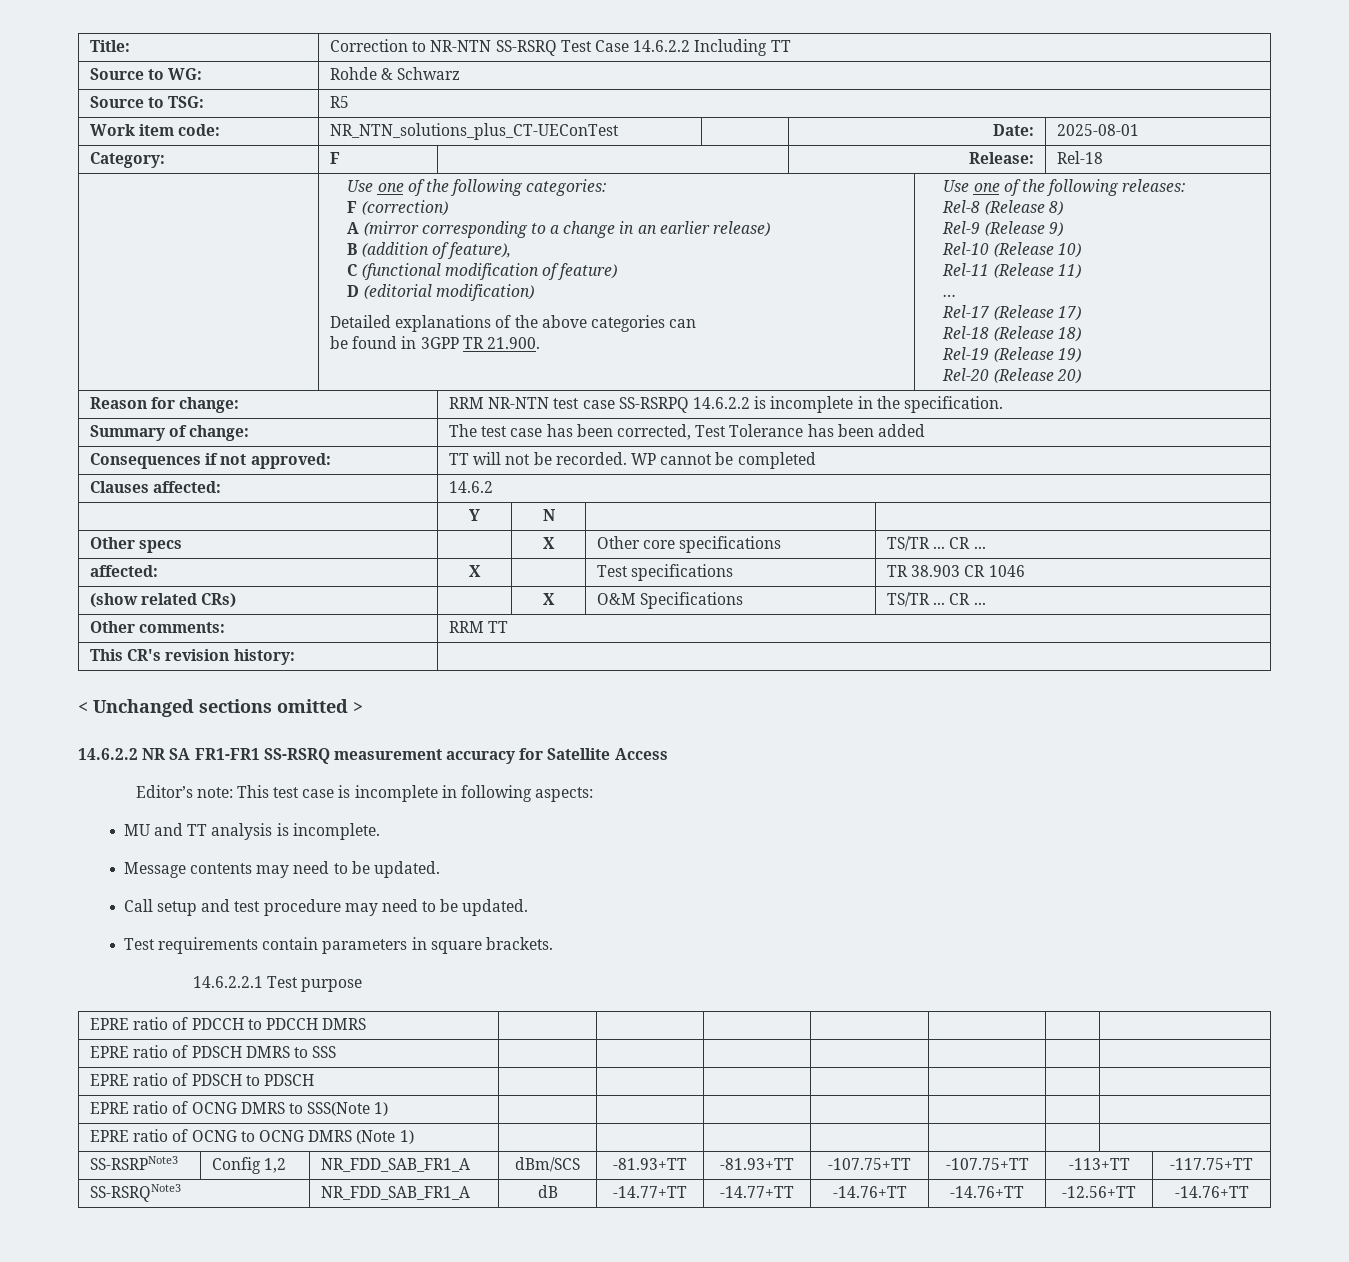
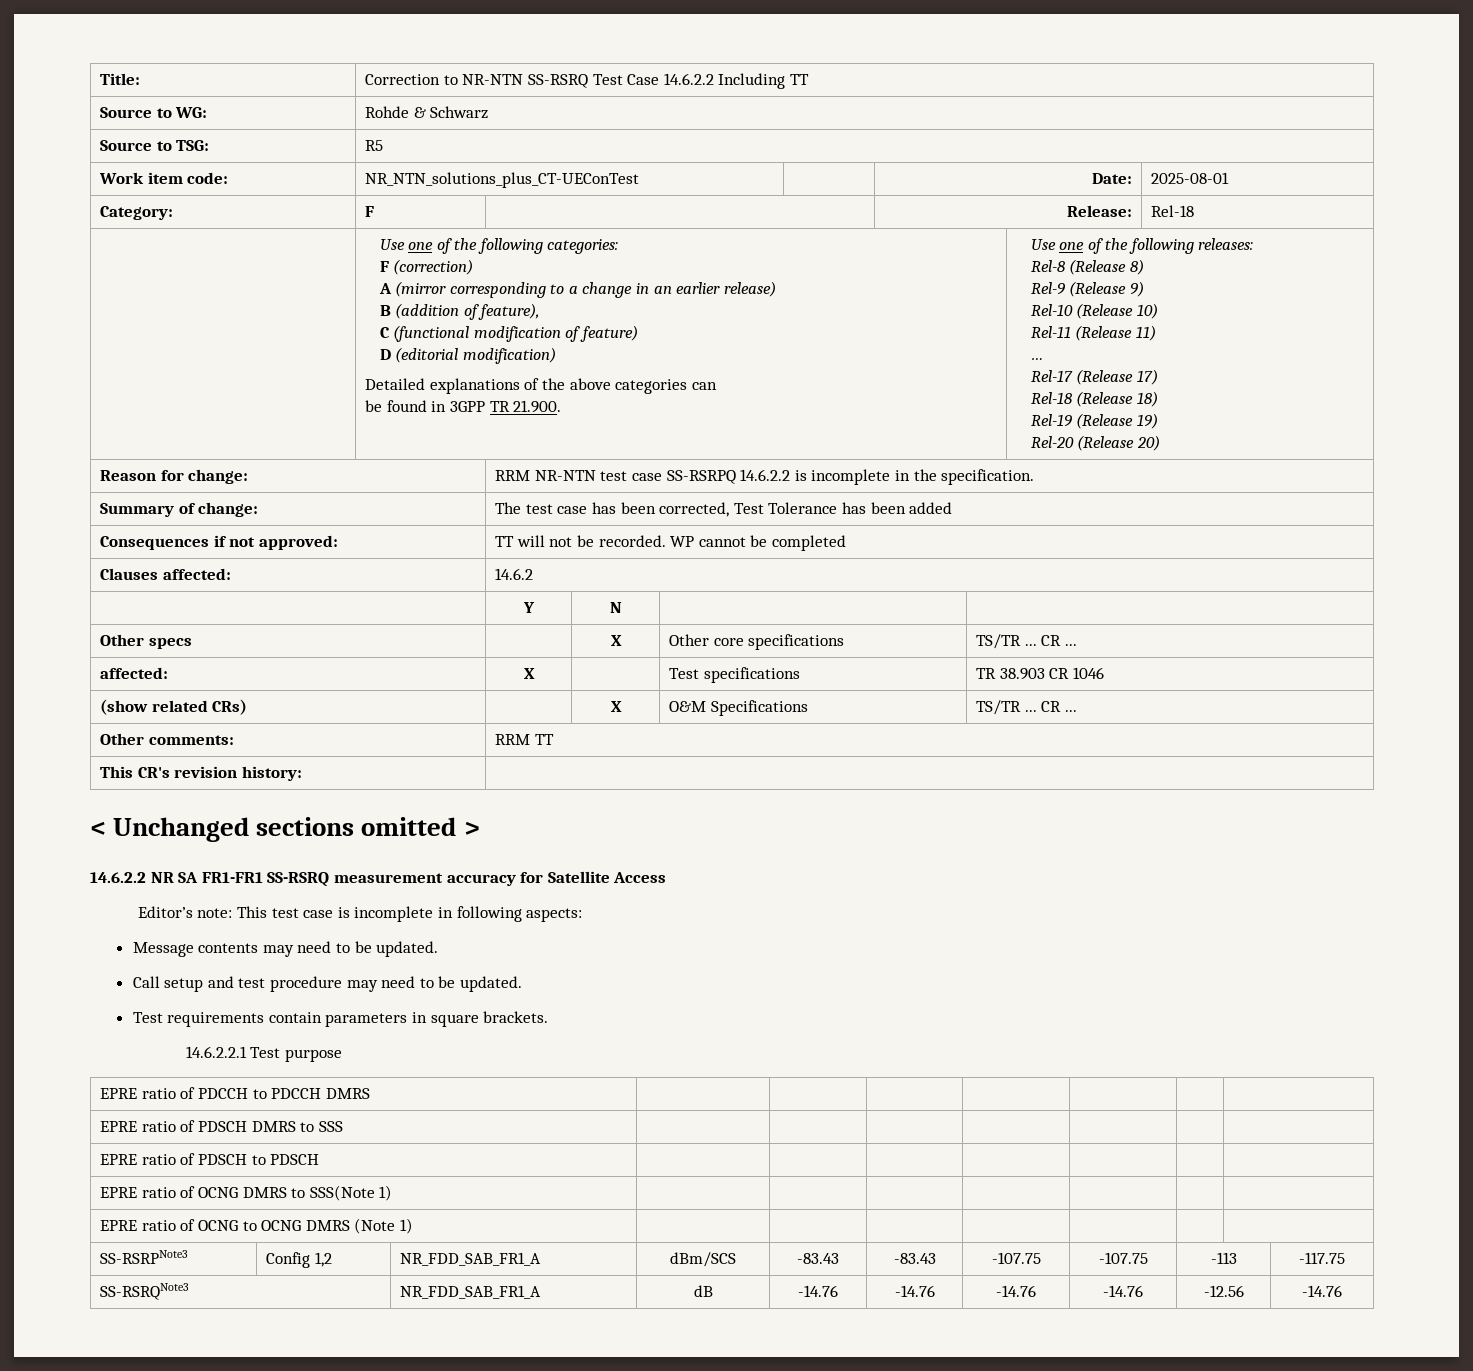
- MU and TT analysis is incomplete.
- SS-RSRPNote3 | Config 1,2 | NR_FDD_SAB_FR1_A | dBm/SCS | -81.93+TT | -81.93+TT | -107.75+TT | -107.75+TT | -113+TT | -117.75+TT
- SS-RSRQNote3 | NR_FDD_SAB_FR1_A | dB | -14.77+TT | -14.77+TT | -14.76+TT | -14.76+TT | -12.56+TT | -14.76+TT
+ SS-RSRPNote3 | Config 1,2 | NR_FDD_SAB_FR1_A | dBm/SCS | -83.43 | -83.43 | -107.75 | -107.75 | -113 | -117.75
+ SS-RSRQNote3 | NR_FDD_SAB_FR1_A | dB | -14.76 | -14.76 | -14.76 | -14.76 | -12.56 | -14.76

